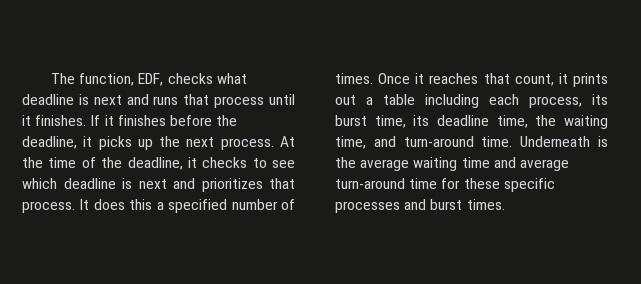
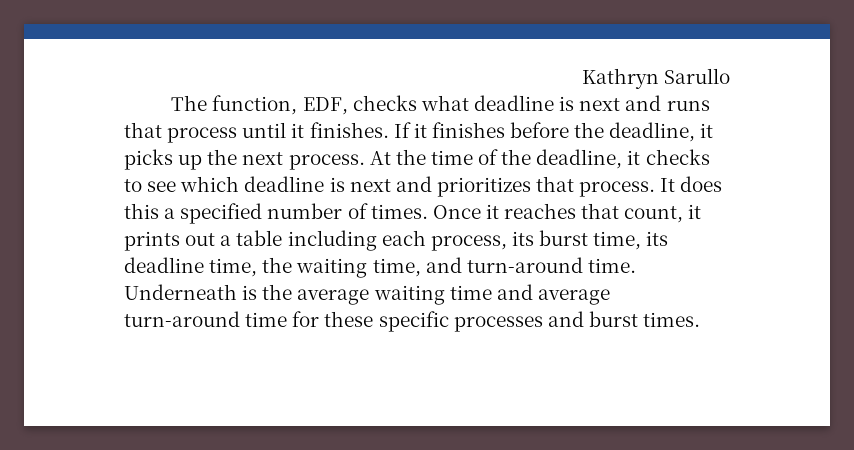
+ Kathryn Sarullo

